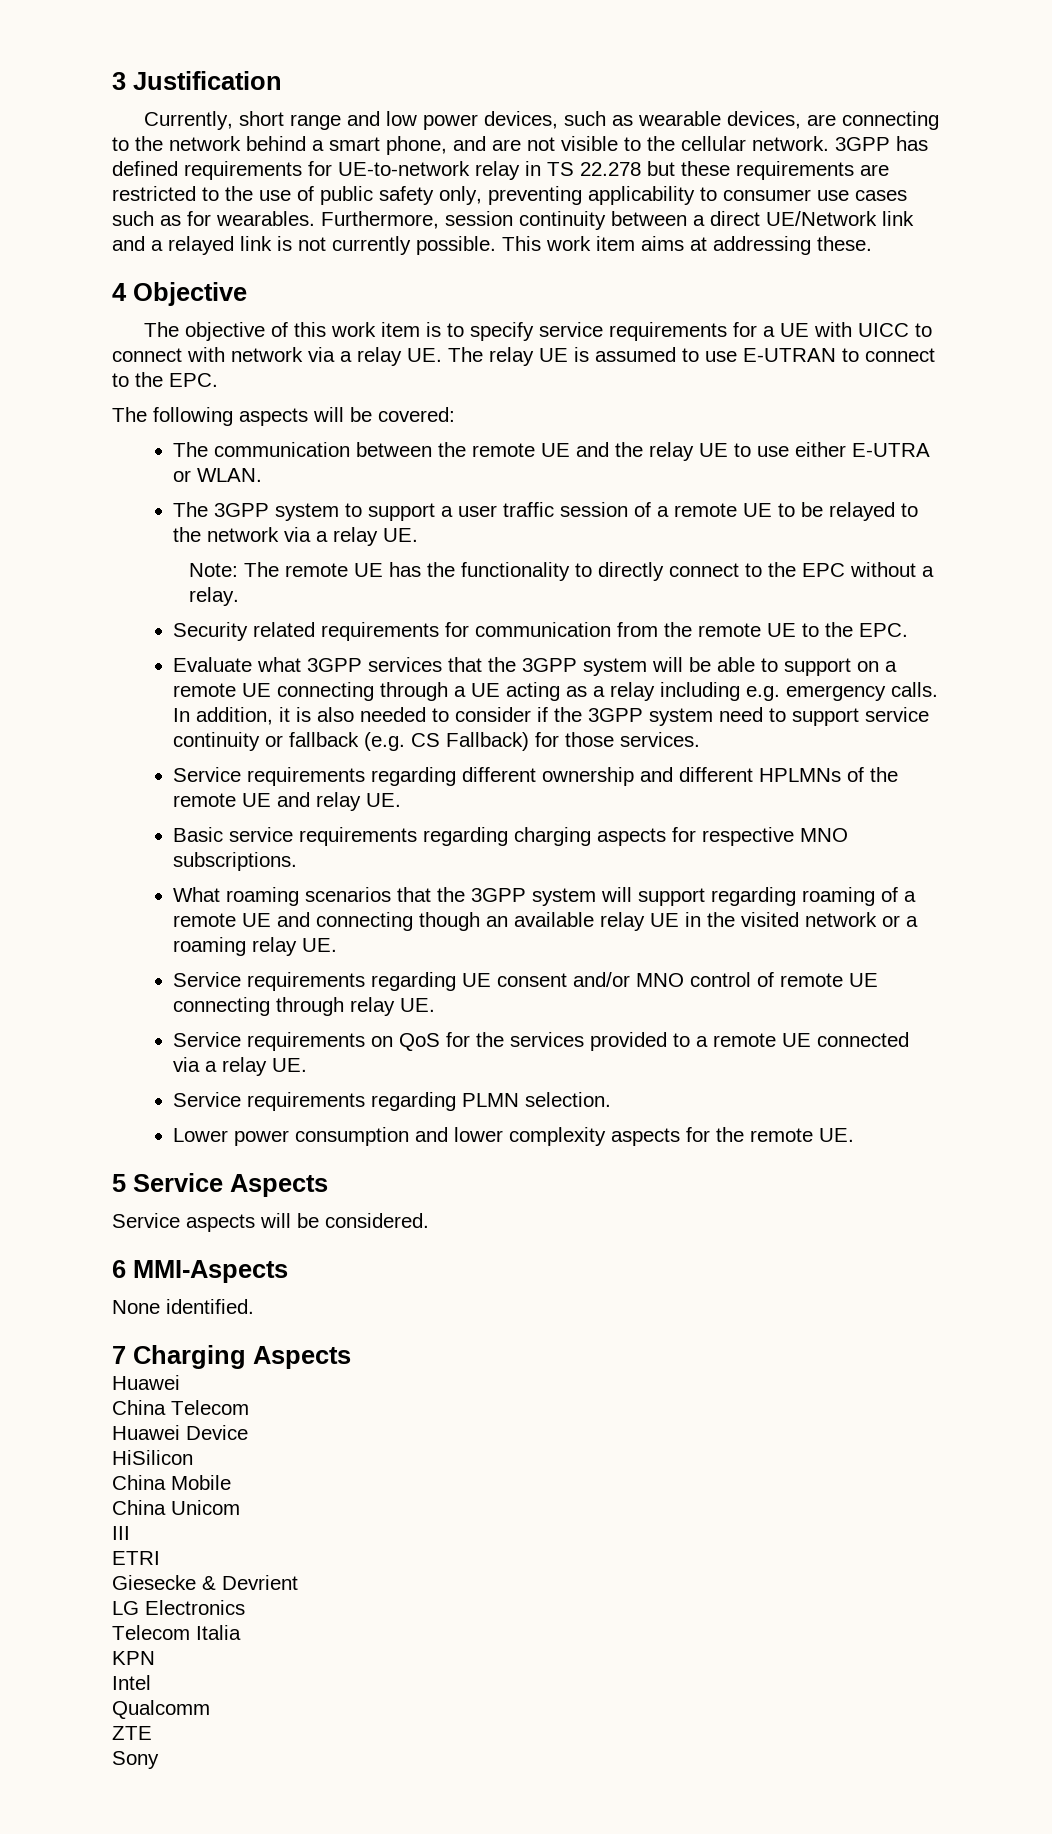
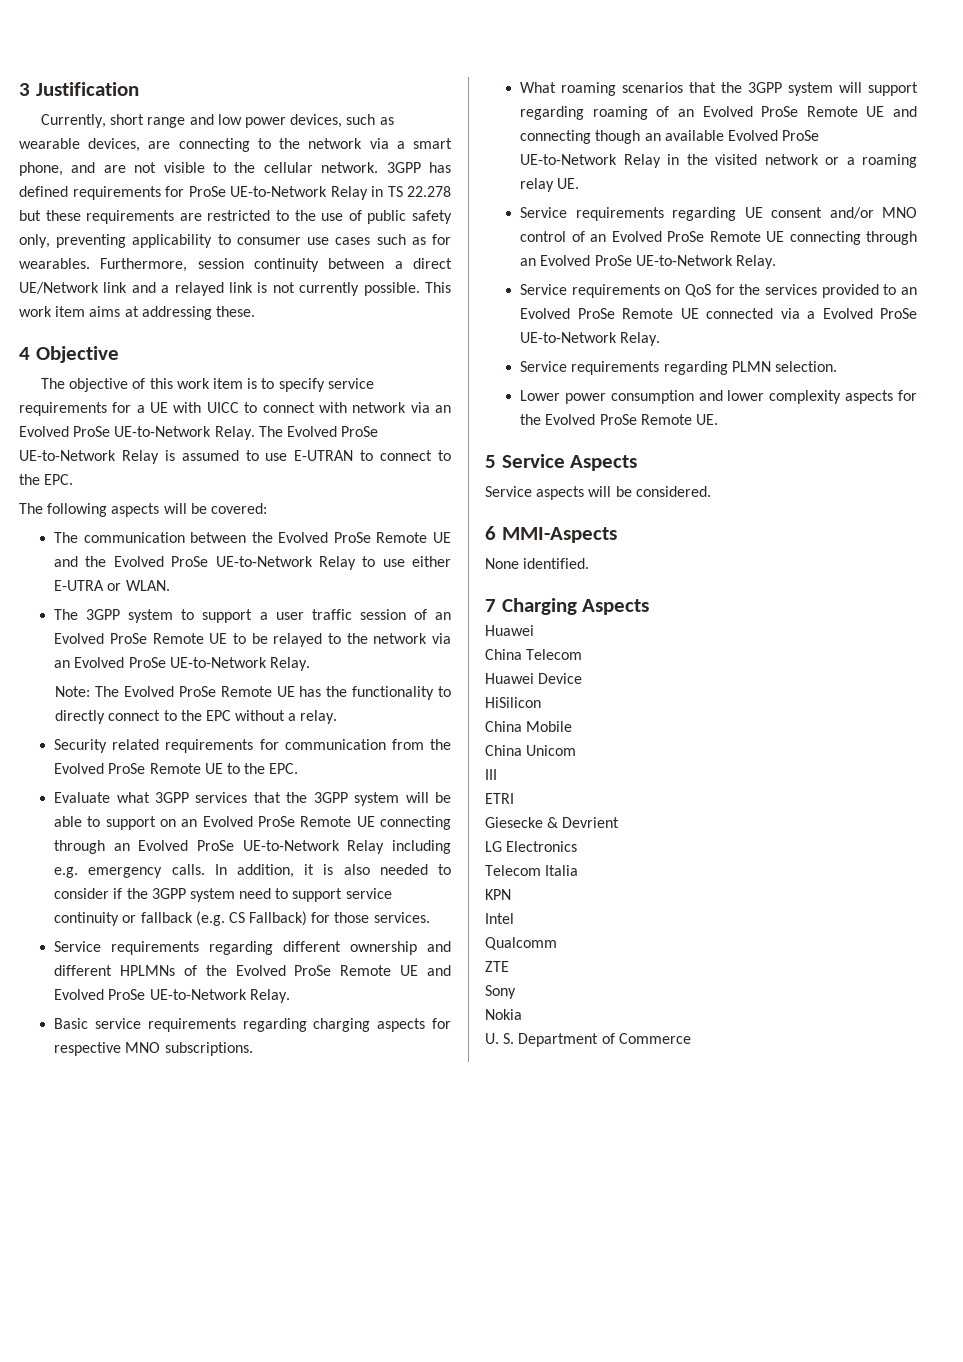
- Currently, short range and low power devices, such as wearable devices, are connecting to the network behind a smart phone, and are not visible to the cellular network.
+ Currently, short range and low power devices, such as wearable devices, are connecting to the network via a smart phone, and are not visible to the cellular network.
- 3GPP has defined requirements for UE-to-network relay in TS 22.278 but these requirements are restricted to the use of public safety only, preventing applicability to consumer use cases such as for wearables.
+ 3GPP has defined requirements for ProSe UE-to-Network Relay in TS 22.278 but these requirements are restricted to the use of public safety only, preventing applicability to consumer use cases such as for wearables.
- The objective of this work item is to specify service requirements for a UE with UICC to connect with network via a relay UE. The relay UE is assumed to use E-UTRAN to connect to the EPC.
+ The objective of this work item is to specify service requirements for a UE with UICC to connect with network via an Evolved ProSe UE-to-Network Relay. The Evolved ProSe UE-to-Network Relay is assumed to use E-UTRAN to connect to the EPC.
- The communication between the remote UE and the relay UE to use either E-UTRA or WLAN.
+ The communication between the Evolved ProSe Remote UE and the Evolved ProSe UE-to-Network Relay to use either E-UTRA or WLAN.
- The 3GPP system to support a user traffic session of a remote UE to be relayed to the network via a relay UE.
+ The 3GPP system to support a user traffic session of an Evolved ProSe Remote UE to be relayed to the network via an Evolved ProSe UE-to-Network Relay.
- Note: The remote UE has the functionality to directly connect to the EPC without a relay.
+ Note: The Evolved ProSe Remote UE has the functionality to directly connect to the EPC without a relay.
- Security related requirements for communication from the remote UE to the EPC.
+ Security related requirements for communication from the Evolved ProSe Remote UE to the EPC.
- Evaluate what 3GPP services that the 3GPP system will be able to support on a remote UE connecting through a UE acting as a relay including e.g. emergency calls.
+ Evaluate what 3GPP services that the 3GPP system will be able to support on an Evolved ProSe Remote UE connecting through an Evolved ProSe UE-to-Network Relay including e.g. emergency calls.
- Service requirements regarding different ownership and different HPLMNs of the remote UE and relay UE.
+ Service requirements regarding different ownership and different HPLMNs of the Evolved ProSe Remote UE and Evolved ProSe UE-to-Network Relay.
- What roaming scenarios that the 3GPP system will support regarding roaming of a remote UE and connecting though an available relay UE in the visited network or a roaming relay UE.
+ What roaming scenarios that the 3GPP system will support regarding roaming of an Evolved ProSe Remote UE and connecting though an available Evolved ProSe UE-to-Network Relay in the visited network or a roaming relay UE.
- Service requirements regarding UE consent and/or MNO control of remote UE connecting through relay UE.
+ Service requirements regarding UE consent and/or MNO control of an Evolved ProSe Remote UE connecting through an Evolved ProSe UE-to-Network Relay.
- Service requirements on QoS for the services provided to a remote UE connected via a relay UE.
+ Service requirements on QoS for the services provided to an Evolved ProSe Remote UE connected via a Evolved ProSe UE-to-Network Relay.
- Lower power consumption and lower complexity aspects for the remote UE.
+ Lower power consumption and lower complexity aspects for the Evolved ProSe Remote UE.
+ Nokia
+ U. S. Department of Commerce

